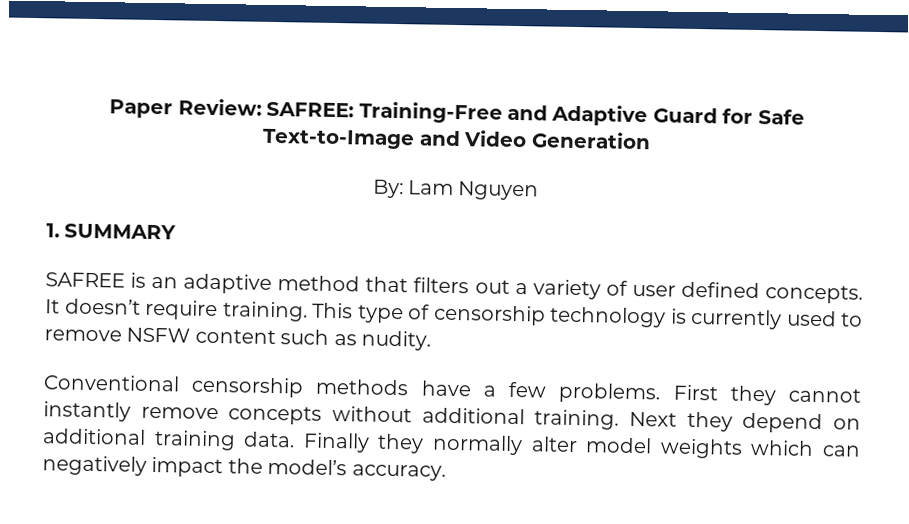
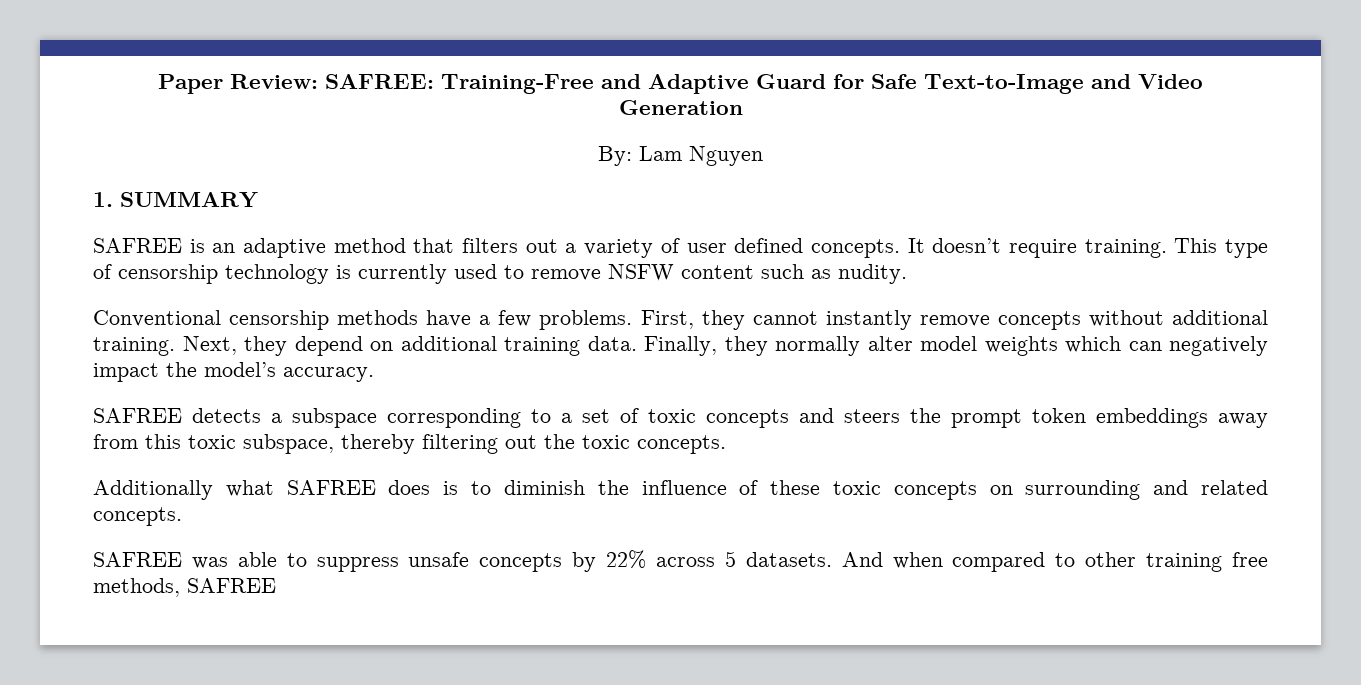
- First they cannot instantly remove concepts without additional training.
+ First, they cannot instantly remove concepts without additional training.
- Next they depend on additional training data.
+ Next, they depend on additional training data.
- Finally they normally alter model weights which can negatively impact the model’s accuracy.
+ Finally, they normally alter model weights which can negatively impact the model’s accuracy.
+ SAFREE detects a subspace corresponding to a set of toxic concepts and steers the prompt token embeddings away from this toxic subspace, thereby filtering out the toxic concepts.
+ Additionally what SAFREE does is to diminish the influence of these toxic concepts on surrounding and related concepts.
+ SAFREE was able to suppress unsafe concepts by 22% across 5 datasets. And when compared to other training free methods, SAFREE

